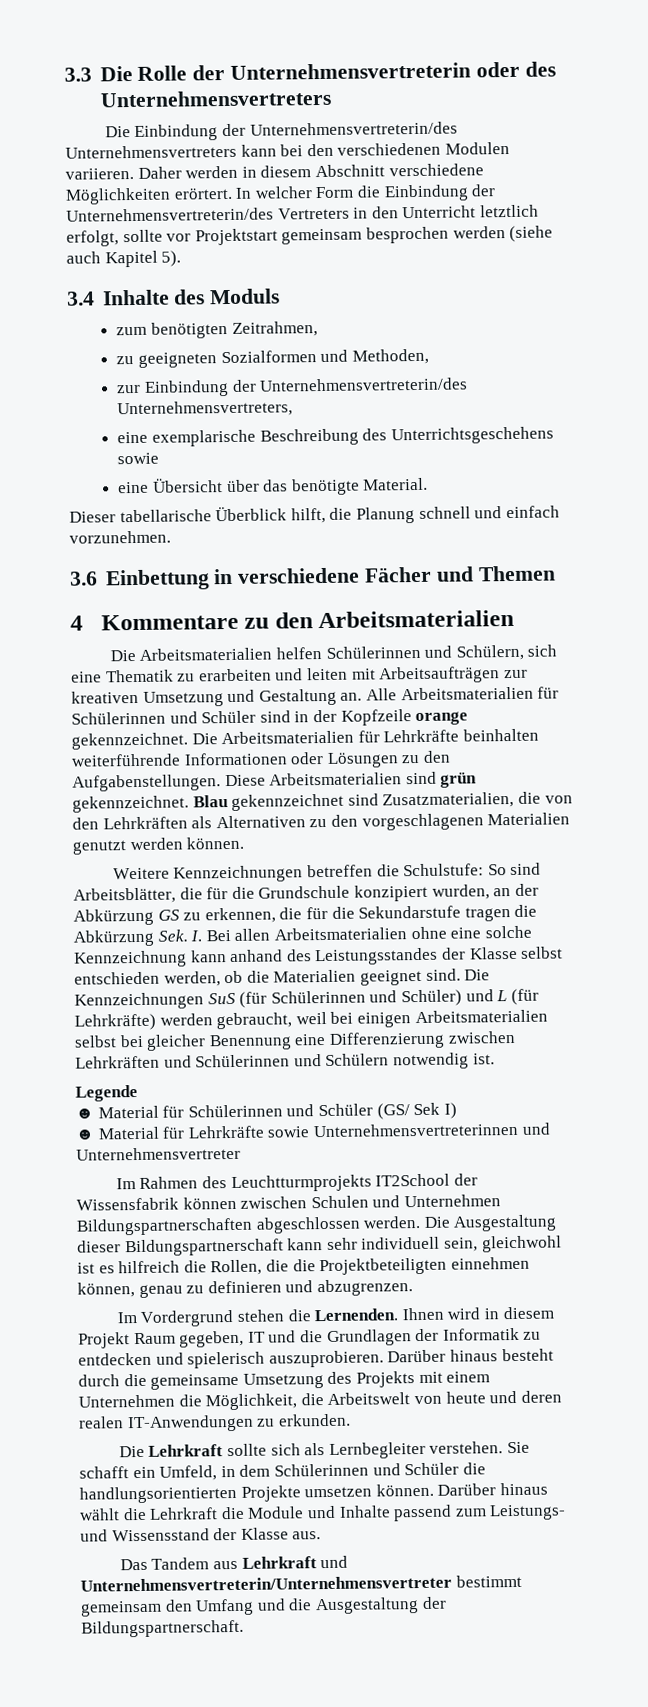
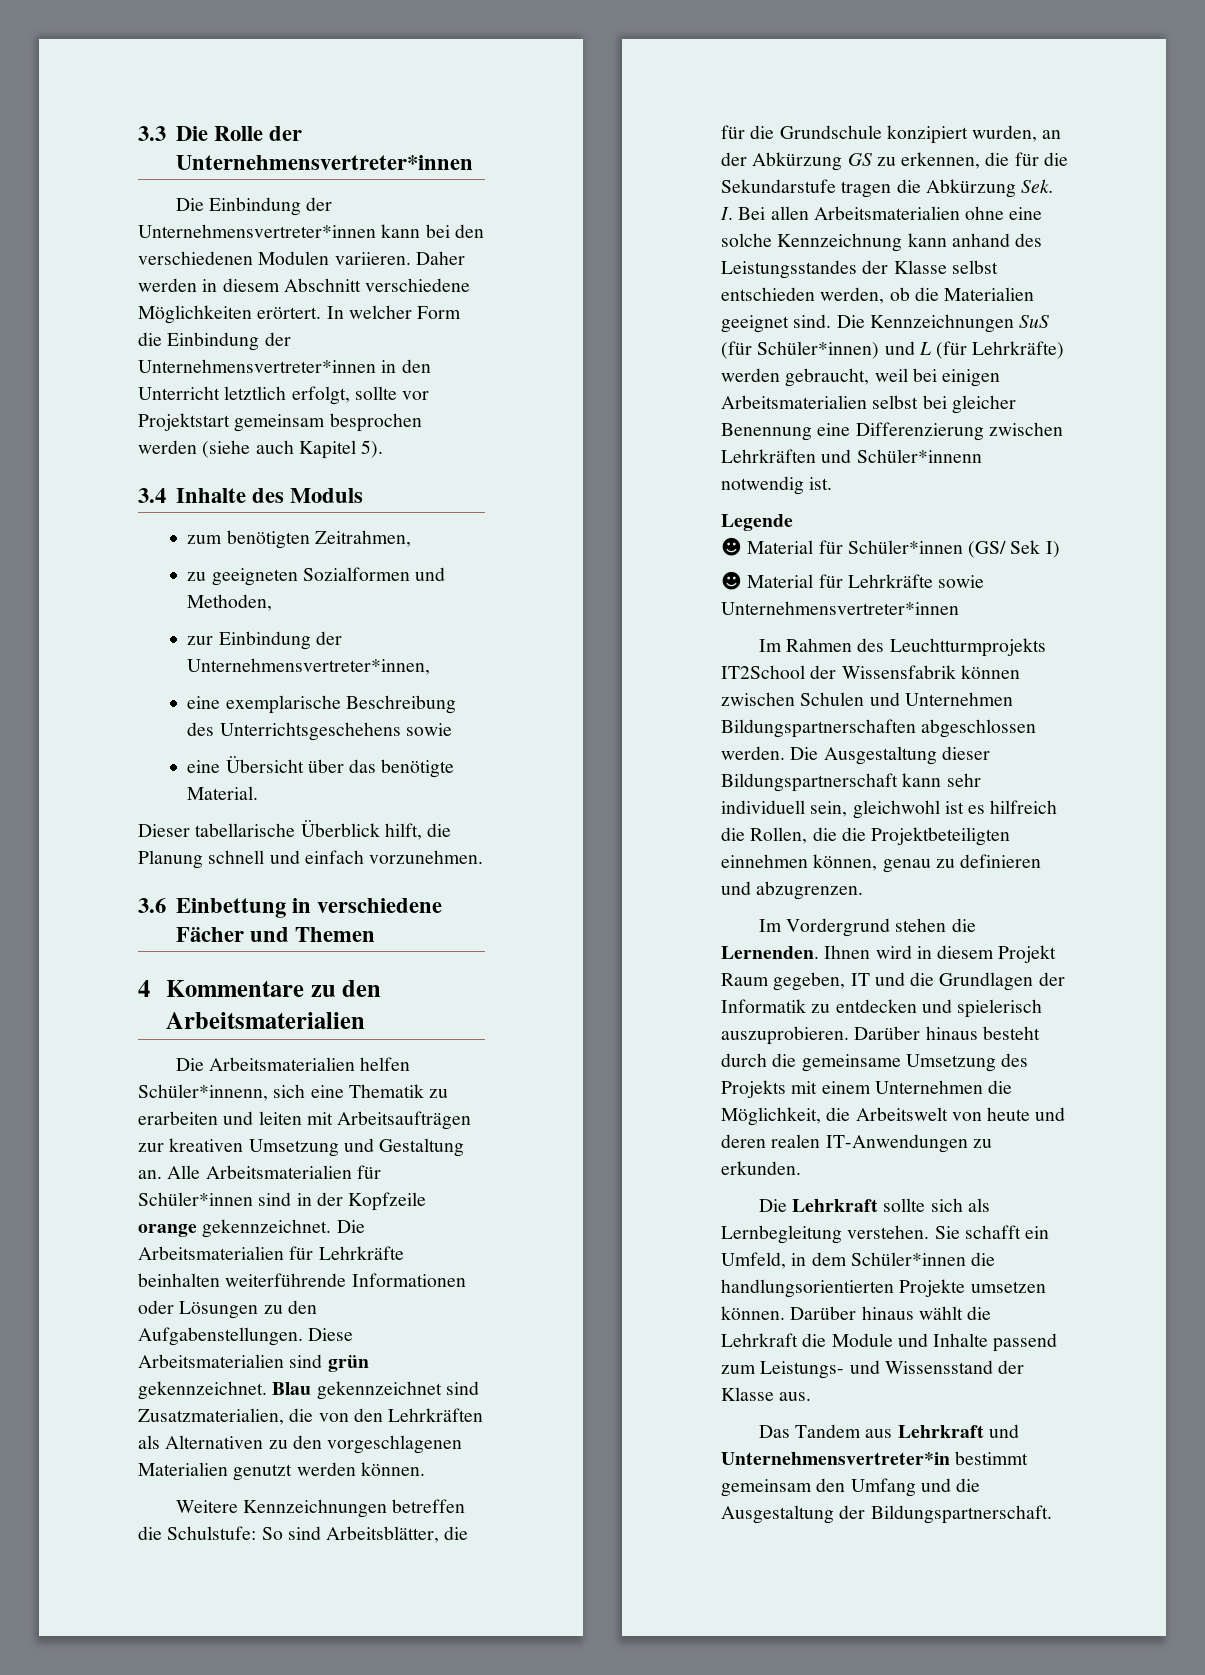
- 3.3 Die Rolle der Unternehmensvertreterin oder des Unternehmensvertreters
+ 3.3 Die Rolle der Unternehmensvertreter*innen
- Die Einbindung der Unternehmensvertreterin/des Unternehmensvertreters kann bei den verschiedenen Modulen variieren.
+ Die Einbindung der Unternehmensvertreter*innen kann bei den verschiedenen Modulen variieren.
- In welcher Form die Einbindung der Unternehmensvertreterin/des Vertreters in den Unterricht letztlich erfolgt, sollte vor Projektstart gemeinsam besprochen werden (siehe auch Kapitel 5).
+ In welcher Form die Einbindung der Unternehmensvertreter*innen in den Unterricht letztlich erfolgt, sollte vor Projektstart gemeinsam besprochen werden (siehe auch Kapitel 5).
- zur Einbindung der Unternehmensvertreterin/des Unternehmensvertreters,
+ zur Einbindung der Unternehmensvertreter*innen,
- Die Arbeitsmaterialien helfen Schülerinnen und Schülern, sich eine Thematik zu erarbeiten und leiten mit Arbeitsaufträgen zur kreativen Umsetzung und Gestaltung an.
+ Die Arbeitsmaterialien helfen Schüler*innenn, sich eine Thematik zu erarbeiten und leiten mit Arbeitsaufträgen zur kreativen Umsetzung und Gestaltung an.
- Alle Arbeitsmaterialien für Schülerinnen und Schüler sind in der Kopfzeile orange gekennzeichnet.
+ Alle Arbeitsmaterialien für Schüler*innen sind in der Kopfzeile orange gekennzeichnet.
- Die Kennzeichnungen SuS (für Schülerinnen und Schüler) und L (für Lehrkräfte) werden gebraucht, weil bei einigen Arbeitsmaterialien selbst bei gleicher Benennung eine Differenzierung zwischen Lehrkräften und Schülerinnen und Schülern notwendig ist.
+ Die Kennzeichnungen SuS (für Schüler*innen) und L (für Lehrkräfte) werden gebraucht, weil bei einigen Arbeitsmaterialien selbst bei gleicher Benennung eine Differenzierung zwischen Lehrkräften und Schüler*innenn notwendig ist.
- ☻ Material für Schülerinnen und Schüler (GS/ Sek I)
+ ☻ Material für Schüler*innen (GS/ Sek I)
- ☻ Material für Lehrkräfte sowie Unternehmensvertreterinnen und Unternehmensvertreter
+ ☻ Material für Lehrkräfte sowie Unternehmensvertreter*innen
- Die Lehrkraft sollte sich als Lernbegleiter verstehen.
+ Die Lehrkraft sollte sich als Lernbegleitung verstehen.
- Sie schafft ein Umfeld, in dem Schülerinnen und Schüler die handlungsorientierten Projekte umsetzen können.
+ Sie schafft ein Umfeld, in dem Schüler*innen die handlungsorientierten Projekte umsetzen können.
- Das Tandem aus Lehrkraft und Unternehmensvertreterin/Unternehmensvertreter bestimmt gemeinsam den Umfang und die Ausgestaltung der Bildungspartnerschaft.
+ Das Tandem aus Lehrkraft und Unternehmensvertreter*in bestimmt gemeinsam den Umfang und die Ausgestaltung der Bildungspartnerschaft.

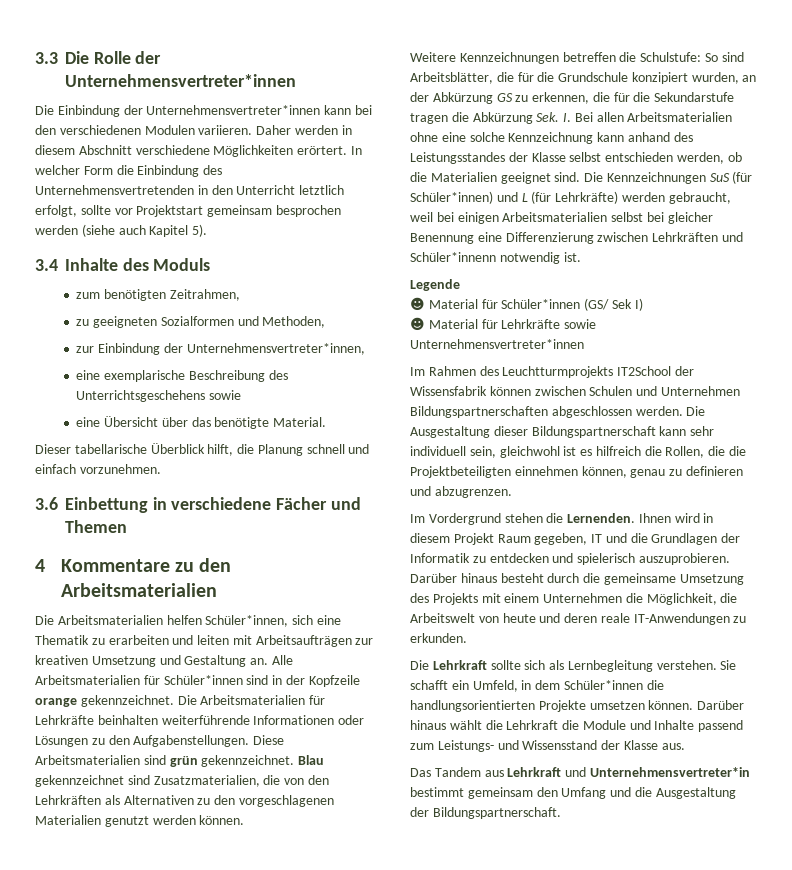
- In welcher Form die Einbindung der Unternehmensvertreter*innen in den Unterricht letztlich erfolgt, sollte vor Projektstart gemeinsam besprochen werden (siehe auch Kapitel 5).
+ In welcher Form die Einbindung des Unternehmensvertretenden in den Unterricht letztlich erfolgt, sollte vor Projektstart gemeinsam besprochen werden (siehe auch Kapitel 5).
- Die Arbeitsmaterialien helfen Schüler*innenn, sich eine Thematik zu erarbeiten und leiten mit Arbeitsaufträgen zur kreativen Umsetzung und Gestaltung an.
+ Die Arbeitsmaterialien helfen Schüler*innen, sich eine Thematik zu erarbeiten und leiten mit Arbeitsaufträgen zur kreativen Umsetzung und Gestaltung an.
- Darüber hinaus besteht durch die gemeinsame Umsetzung des Projekts mit einem Unternehmen die Möglichkeit, die Arbeitswelt von heute und deren realen IT-Anwendungen zu erkunden.
+ Darüber hinaus besteht durch die gemeinsame Umsetzung des Projekts mit einem Unternehmen die Möglichkeit, die Arbeitswelt von heute und deren reale IT-Anwendungen zu erkunden.

